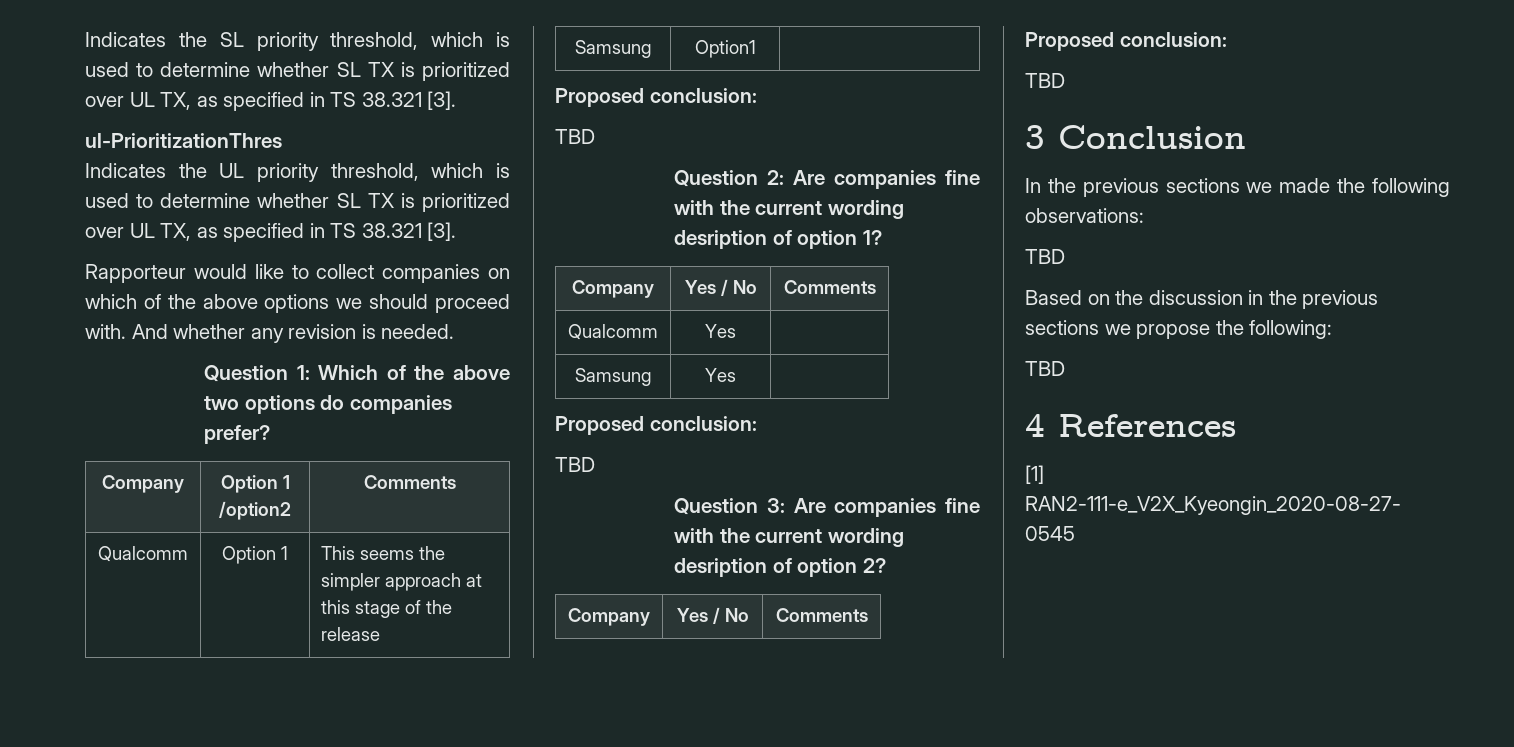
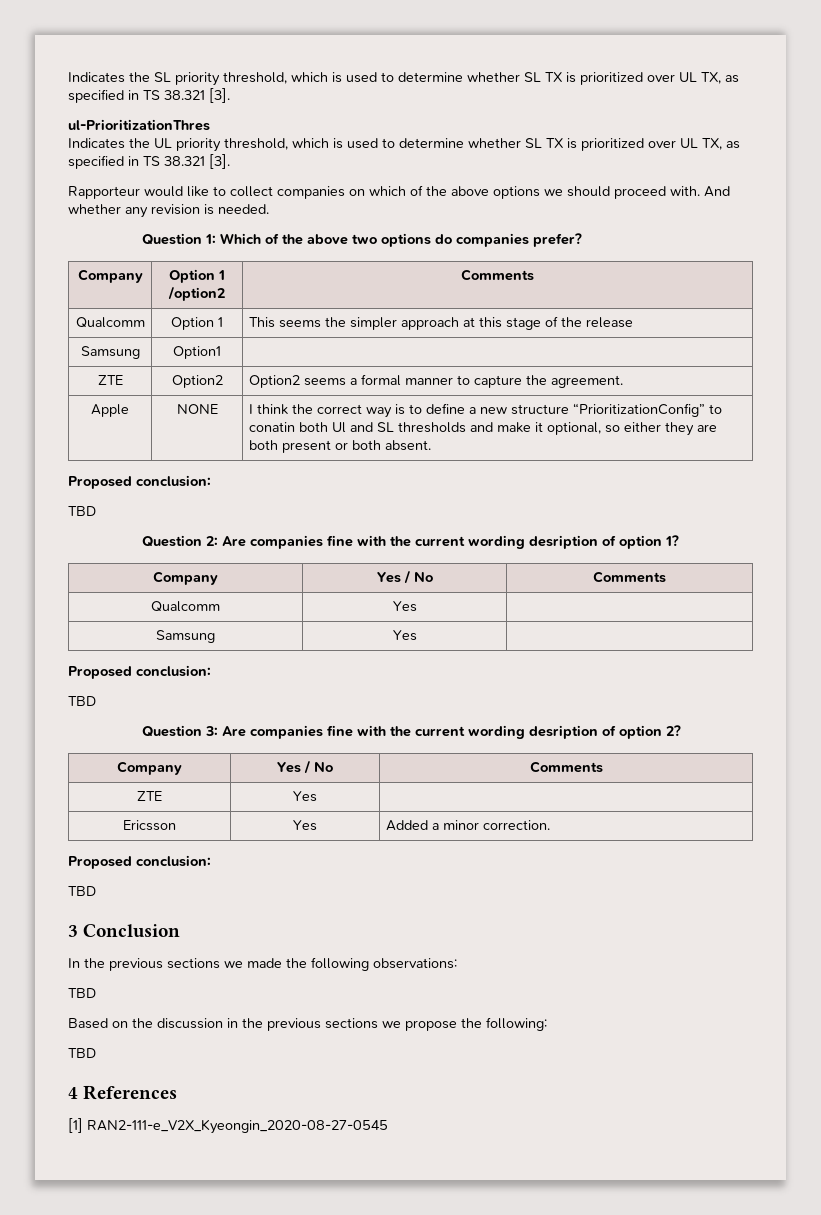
+ ZTE | Option2 | Option2 seems a formal manner to capture the agreement.
+ Apple | NONE | I think the correct way is to define a new structure “PrioritizationConfig” to conatin both Ul and SL thresholds and make it optional, so either they are both present or both absent.
+ ZTE | Yes |
+ Ericsson | Yes | Added a minor correction.

